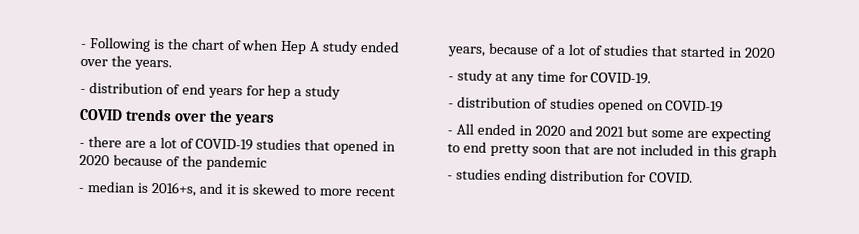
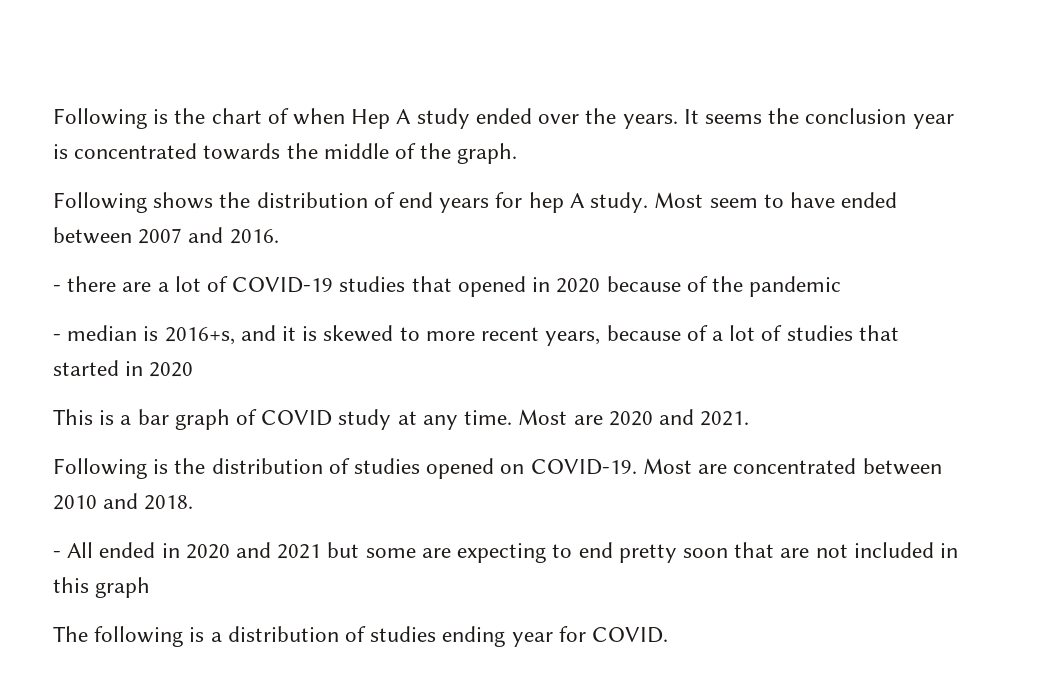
- - Following is the chart of when Hep A study ended over the years.
- - distribution of end years for hep a study
- COVID trends over the years
+ Following is the chart of when Hep A study ended over the years. It seems the conclusion year is concentrated towards the middle of the graph.
+ Following shows the distribution of end years for hep A study. Most seem to have ended between 2007 and 2016.
- - study at any time for COVID-19.
- - distribution of studies opened on COVID-19
+ This is a bar graph of COVID study at any time. Most are 2020 and 2021.
+ Following is the distribution of studies opened on COVID-19. Most are concentrated between 2010 and 2018.
- - studies ending distribution for COVID.
+ The following is a distribution of studies ending year for COVID.

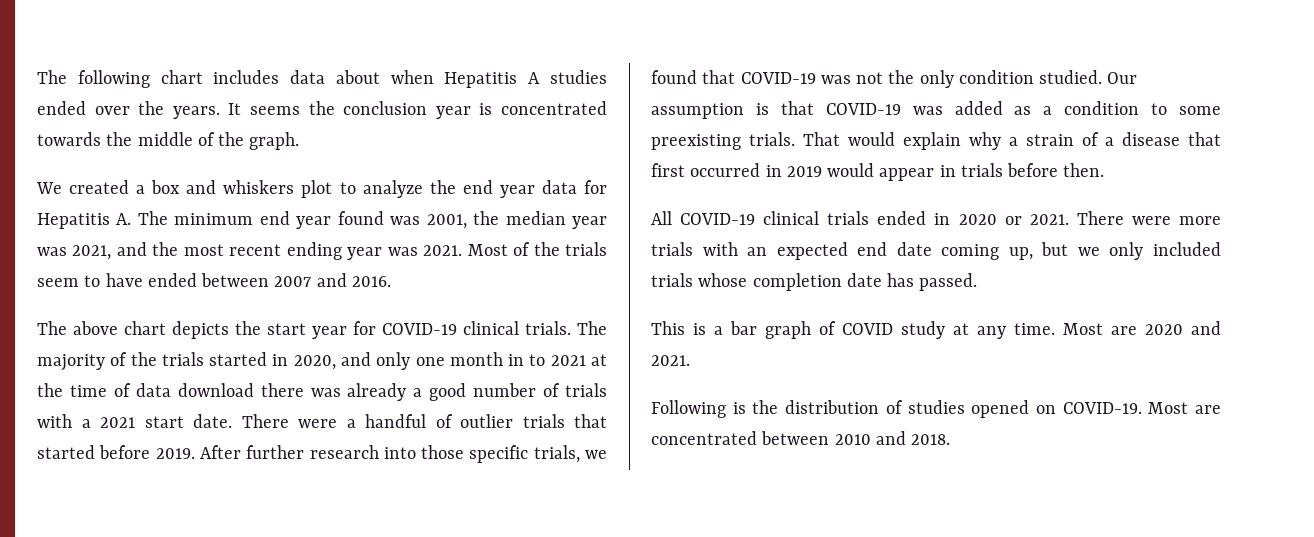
- Following is the chart of when Hep A study ended over the years.
+ The following chart includes data about when Hepatitis A studies ended over the years.
- Following shows the distribution of end years for hep A study. Most seem to have ended between 2007 and 2016.
+ We created a box and whiskers plot to analyze the end year data for Hepatitis A. The minimum end year found was 2001, the median year was 2021, and the most recent ending year was 2021. Most of the trials seem to have ended between 2007 and 2016.
- - there are a lot of COVID-19 studies that opened in 2020 because of the pandemic
- - median is 2016+s, and it is skewed to more recent years, because of a lot of studies that started in 2020
+ The above chart depicts the start year for COVID-19 clinical trials. The majority of the trials started in 2020, and only one month in to 2021 at the time of data download there was already a good number of trials with a 2021 start date. There were a handful of outlier trials that started before 2019. After further research into those specific trials, we found that COVID-19 was not the only condition studied. Our assumption is that COVID-19 was added as a condition to some preexisting trials. That would explain why a strain of a disease that first occurred in 2019 would appear in trials before then.
+ All COVID-19 clinical trials ended in 2020 or 2021. There were more trials with an expected end date coming up, but we only included trials whose completion date has passed.
- - All ended in 2020 and 2021 but some are expecting to end pretty soon that are not included in this graph
- The following is a distribution of studies ending year for COVID.

